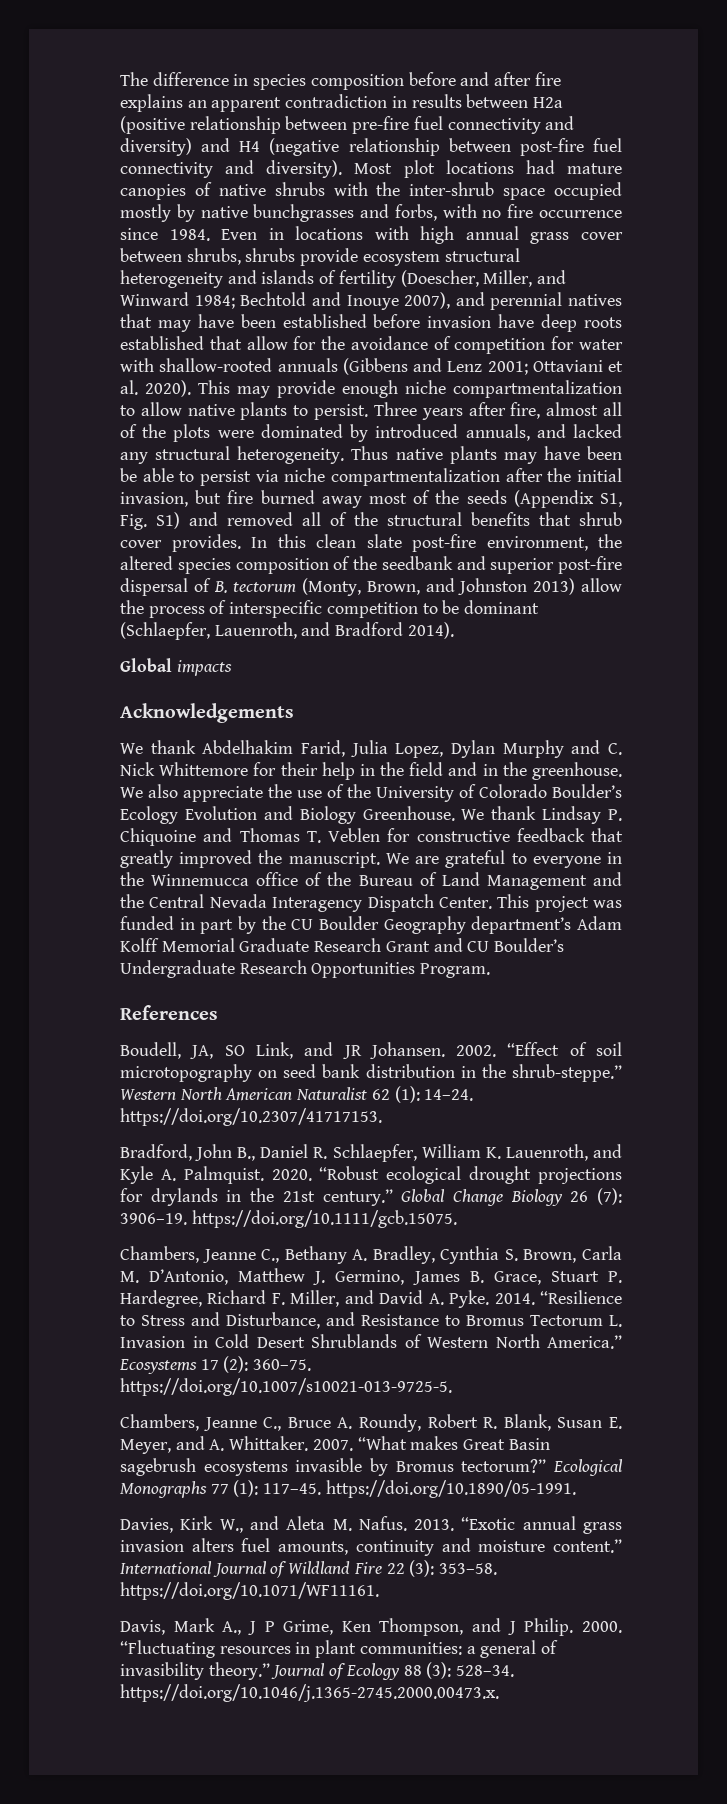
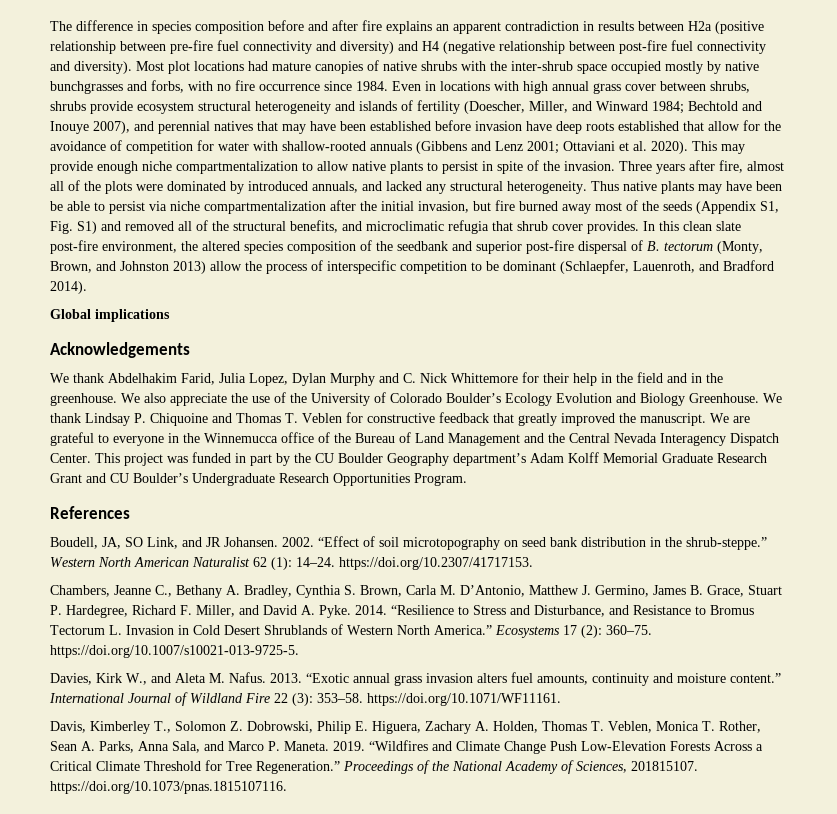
- This may provide enough niche compartmentalization to allow native plants to persist.
+ This may provide enough niche compartmentalization to allow native plants to persist in spite of the invasion.
- Thus native plants may have been be able to persist via niche compartmentalization after the initial invasion, but fire burned away most of the seeds (Appendix S1, Fig. S1) and removed all of the structural benefits that shrub cover provides.
+ Thus native plants may have been be able to persist via niche compartmentalization after the initial invasion, but fire burned away most of the seeds (Appendix S1, Fig. S1) and removed all of the structural benefits, and microclimatic refugia that shrub cover provides.
- Global impacts
+ Global implications
- Bradford, John B., Daniel R. Schlaepfer, William K. Lauenroth, and Kyle A. Palmquist. 2020. “Robust ecological drought projections for drylands in the 21st century.” Global Change Biology 26 (7): 3906–19. https://doi.org/10.1111/gcb.15075.
- Chambers, Jeanne C., Bruce A. Roundy, Robert R. Blank, Susan E. Meyer, and A. Whittaker. 2007. “What makes Great Basin sagebrush ecosystems invasible by Bromus tectorum?” Ecological Monographs 77 (1): 117–45. https://doi.org/10.1890/05-1991.
- Davis, Mark A., J P Grime, Ken Thompson, and J Philip. 2000. “Fluctuating resources in plant communities: a general of invasibility theory.” Journal of Ecology 88 (3): 528–34. https://doi.org/10.1046/j.1365-2745.2000.00473.x.
+ Davis, Kimberley T., Solomon Z. Dobrowski, Philip E. Higuera, Zachary A. Holden, Thomas T. Veblen, Monica T. Rother, Sean A. Parks, Anna Sala, and Marco P. Maneta. 2019. “Wildfires and Climate Change Push Low-Elevation Forests Across a Critical Climate Threshold for Tree Regeneration.” Proceedings of the National Academy of Sciences, 201815107. https://doi.org/10.1073/pnas.1815107116.

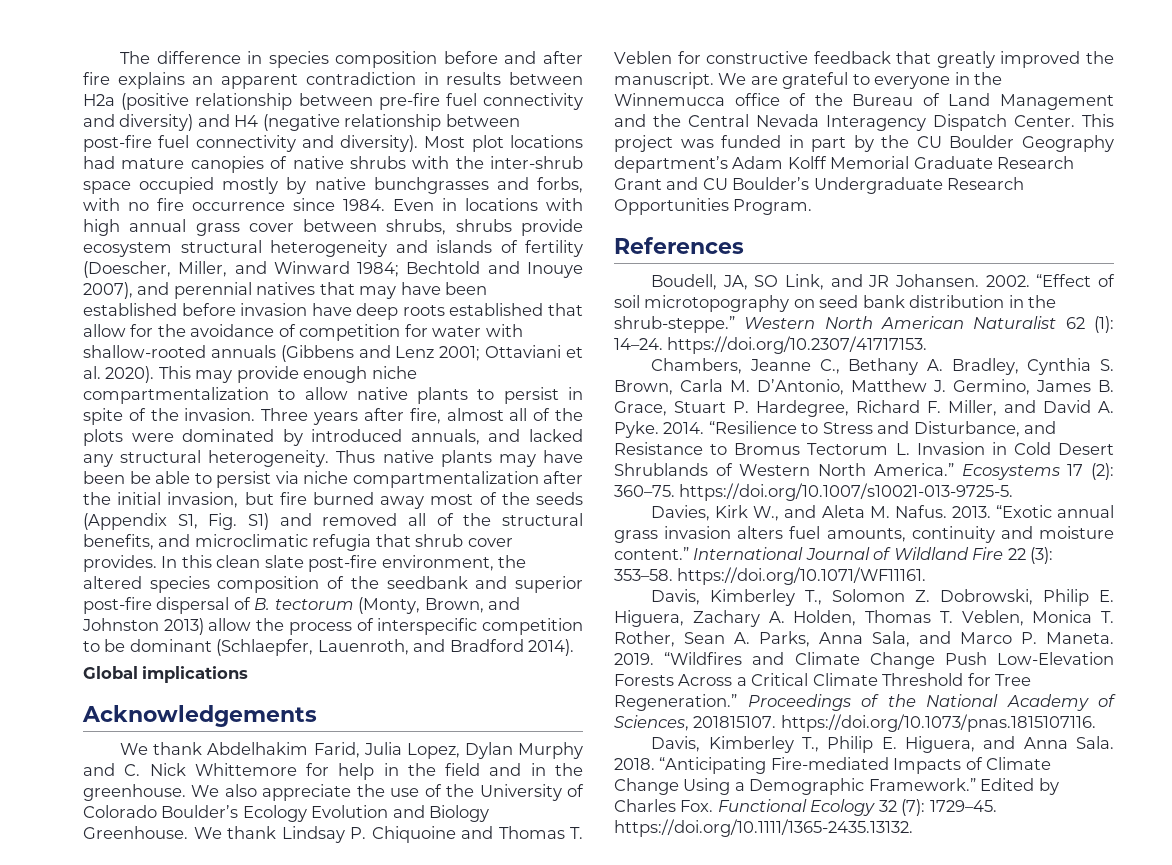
- We thank Abdelhakim Farid, Julia Lopez, Dylan Murphy and C. Nick Whittemore for their help in the field and in the greenhouse.
+ We thank Abdelhakim Farid, Julia Lopez, Dylan Murphy and C. Nick Whittemore for help in the field and in the greenhouse.
+ Davis, Kimberley T., Philip E. Higuera, and Anna Sala. 2018. “Anticipating Fire‐mediated Impacts of Climate Change Using a Demographic Framework.” Edited by Charles Fox. Functional Ecology 32 (7): 1729–45. https://doi.org/10.1111/1365-2435.13132.

